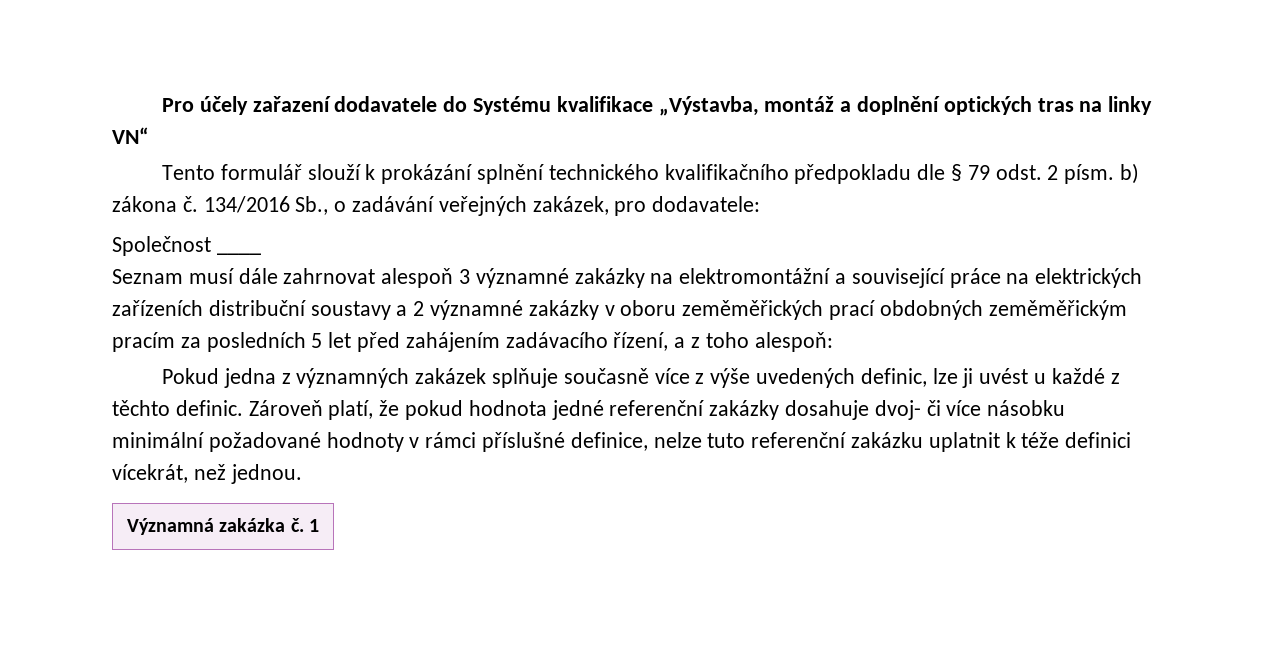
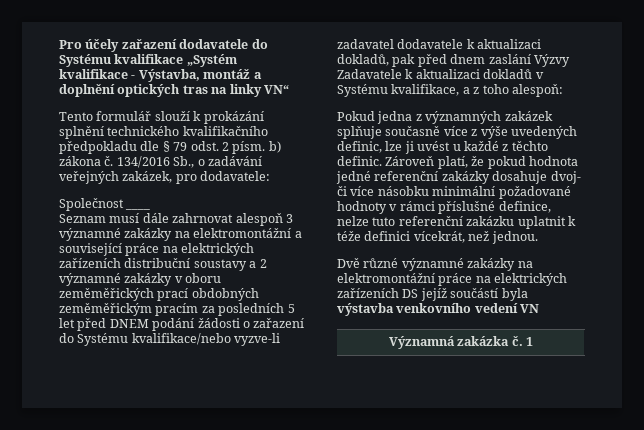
- Pro účely zařazení dodavatele do Systému kvalifikace „Výstavba, montáž a doplnění optických tras na linky VN“
+ Pro účely zařazení dodavatele do Systému kvalifikace „Systém kvalifikace - Výstavba, montáž a doplnění optických tras na linky VN“
- Seznam musí dále zahrnovat alespoň 3 významné zakázky na elektromontážní a související práce na elektrických zařízeních distribuční soustavy a 2 významné zakázky v oboru zeměměřických prací obdobných zeměměřickým pracím za posledních 5 let před zahájením zadávacího řízení, a z toho alespoň:
+ Seznam musí dále zahrnovat alespoň 3 významné zakázky na elektromontážní a související práce na elektrických zařízeních distribuční soustavy a 2 významné zakázky v oboru zeměměřických prací obdobných zeměměřickým pracím za posledních 5 let před DNEM podání žádosti o zařazení do Systému kvalifikace/nebo vyzve-li zadavatel dodavatele k aktualizaci dokladů, pak před dnem zaslání Výzvy Zadavatele k aktualizaci dokladů v Systému kvalifikace, a z toho alespoň:
+ Dvě různé významné zakázky na elektromontážní práce na elektrických zařízeních DS jejíž součástí byla výstavba venkovního vedení VN

